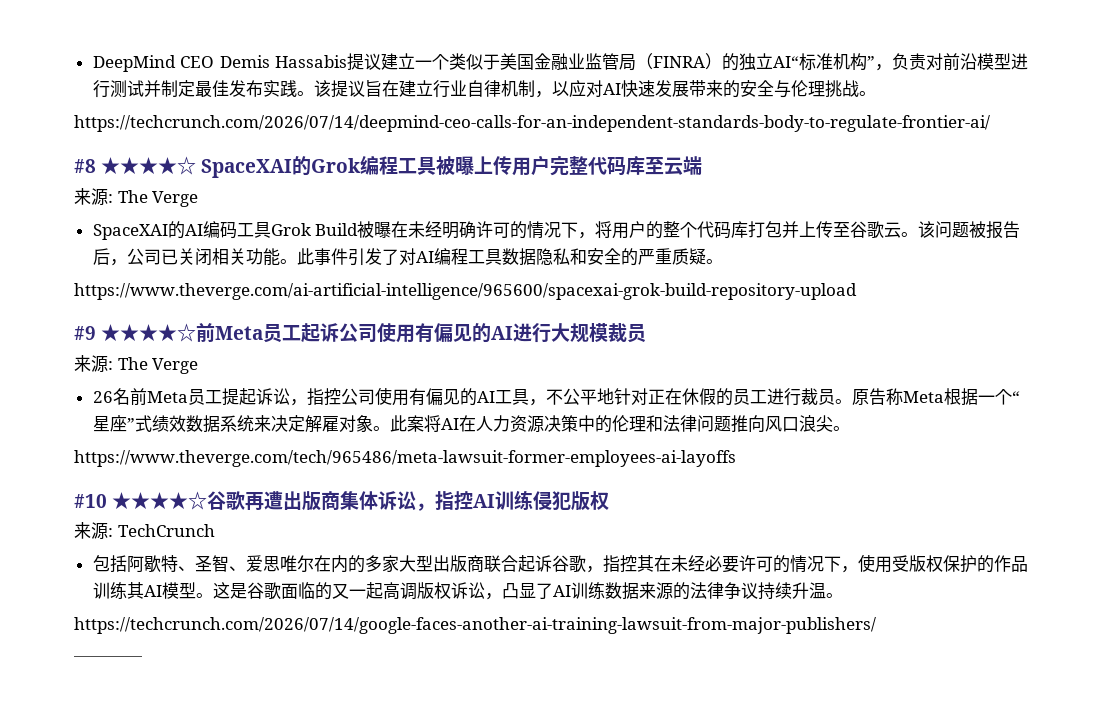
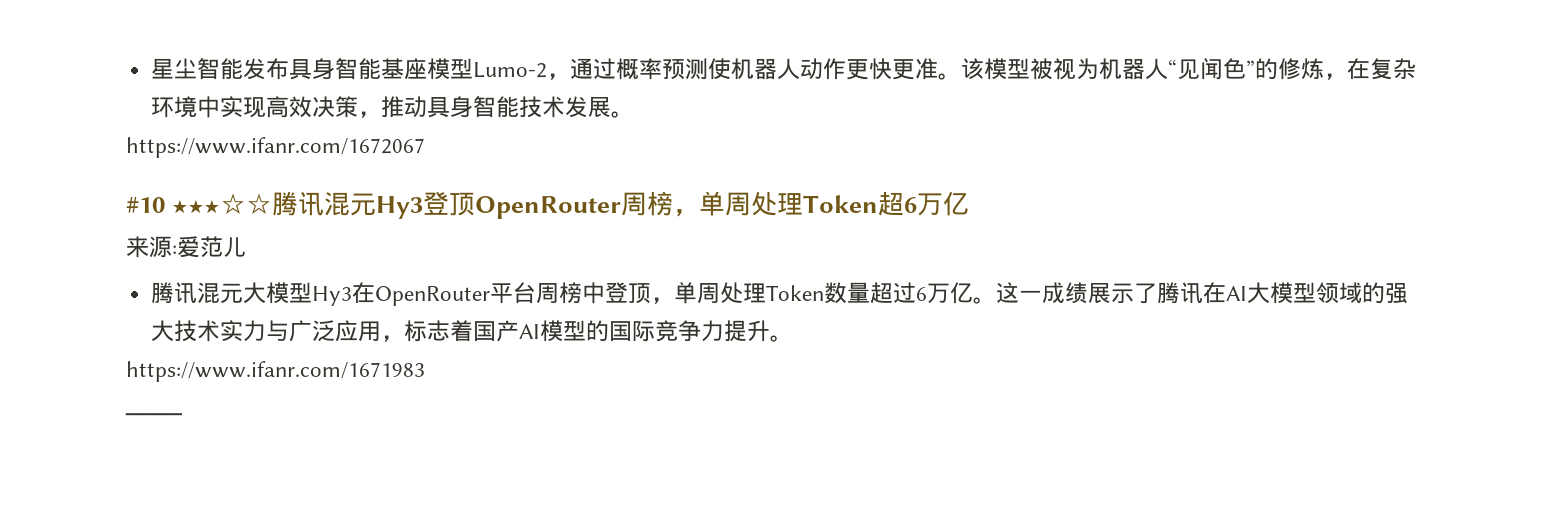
- DeepMind CEO Demis Hassabis提议建立一个类似于美国金融业监管局（FINRA）的独立AI“标准机构”，负责对前沿模型进行测试并制定最佳发布实践。该提议旨在建立行业自律机制，以应对AI快速发展带来的安全与伦理挑战。
- https://techcrunch.com/2026/07/14/deepmind-ceo-calls-for-an-independent-standards-body-to-regulate-frontier-ai/
- #8 ★★★★☆ SpaceXAI的Grok编程工具被曝上传用户完整代码库至云端
- 来源: The Verge
- SpaceXAI的AI编码工具Grok Build被曝在未经明确许可的情况下，将用户的整个代码库打包并上传至谷歌云。该问题被报告后，公司已关闭相关功能。此事件引发了对AI编程工具数据隐私和安全的严重质疑。
- https://www.theverge.com/ai-artificial-intelligence/965600/spacexai-grok-build-repository-upload
- #9 ★★★★☆前Meta员工起诉公司使用有偏见的AI进行大规模裁员
- 来源: The Verge
- 26名前Meta员工提起诉讼，指控公司使用有偏见的AI工具，不公平地针对正在休假的员工进行裁员。原告称Meta根据一个“星座”式绩效数据系统来决定解雇对象。此案将AI在人力资源决策中的伦理和法律问题推向风口浪尖。
- https://www.theverge.com/tech/965486/meta-lawsuit-former-employees-ai-layoffs
- #10 ★★★★☆谷歌再遭出版商集体诉讼，指控AI训练侵犯版权
- 来源: TechCrunch
- 包括阿歇特、圣智、爱思唯尔在内的多家大型出版商联合起诉谷歌，指控其在未经必要许可的情况下，使用受版权保护的作品训练其AI模型。这是谷歌面临的又一起高调版权诉讼，凸显了AI训练数据来源的法律争议持续升温。
- https://techcrunch.com/2026/07/14/google-faces-another-ai-training-lawsuit-from-major-publishers/
+ 星尘智能发布具身智能基座模型Lumo-2，通过概率预测使机器人动作更快更准。该模型被视为机器人“见闻色”的修炼，在复杂环境中实现高效决策，推动具身智能技术发展。
+ https://www.ifanr.com/1672067
+ #10 ★★★☆☆腾讯混元Hy3登顶OpenRouter周榜，单周处理Token超6万亿
+ 来源:爱范儿
+ 腾讯混元大模型Hy3在OpenRouter平台周榜中登顶，单周处理Token数量超过6万亿。这一成绩展示了腾讯在AI大模型领域的强大技术实力与广泛应用，标志着国产AI模型的国际竞争力提升。
+ https://www.ifanr.com/1671983

